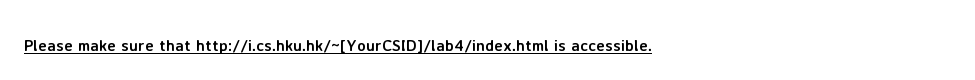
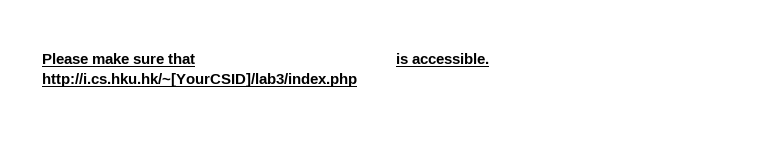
- Please make sure that http://i.cs.hku.hk/~[YourCSID]/lab4/index.html is accessible.
+ Please make sure that http://i.cs.hku.hk/~[YourCSID]/lab3/index.php is accessible.

